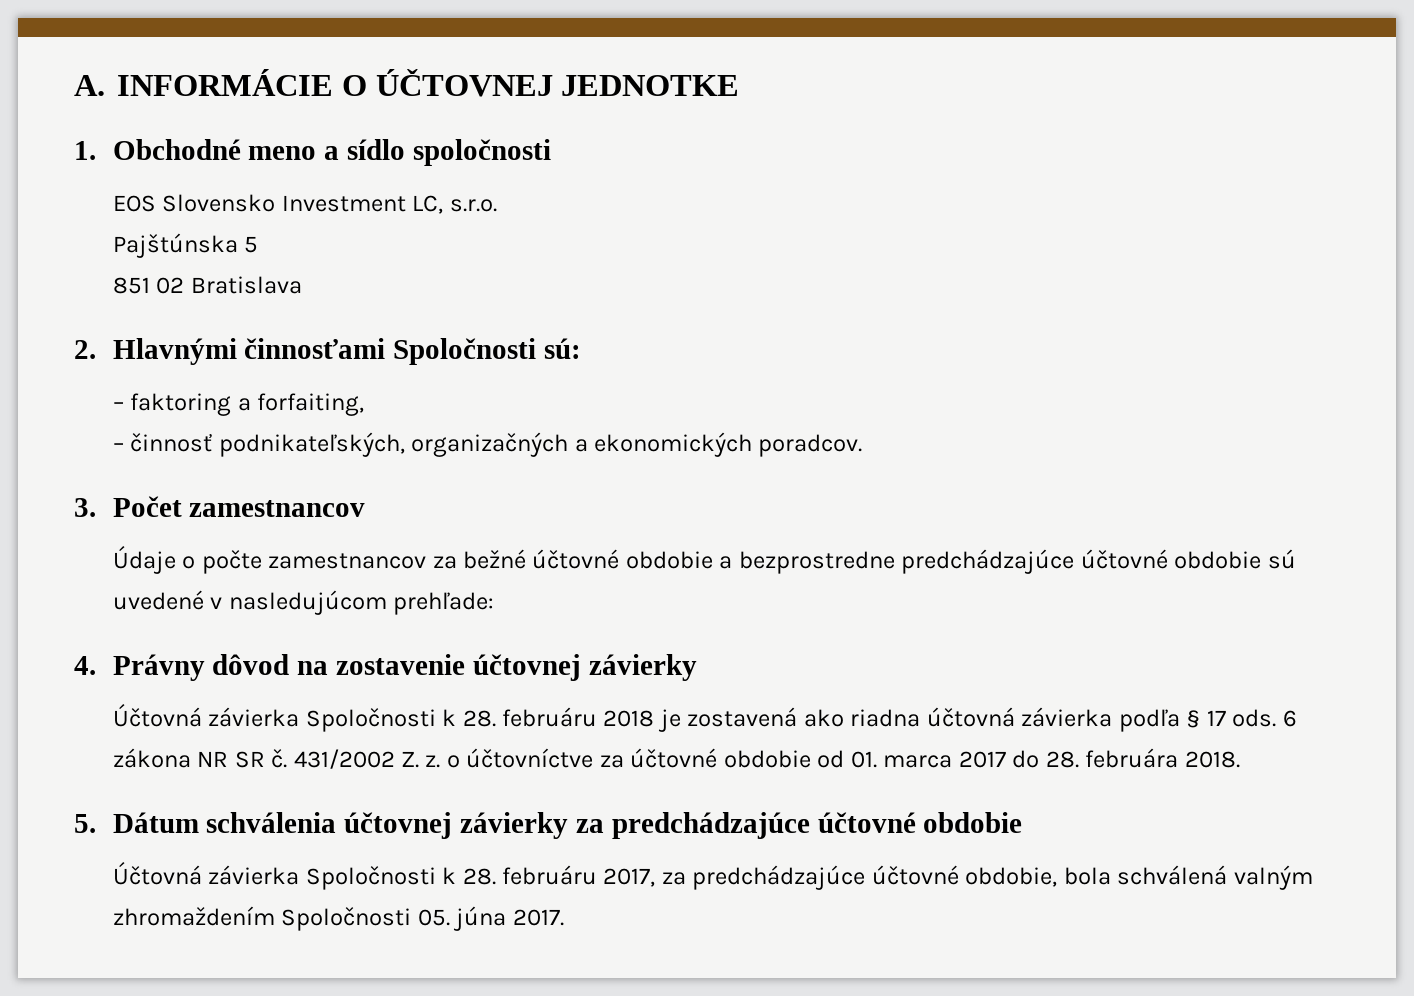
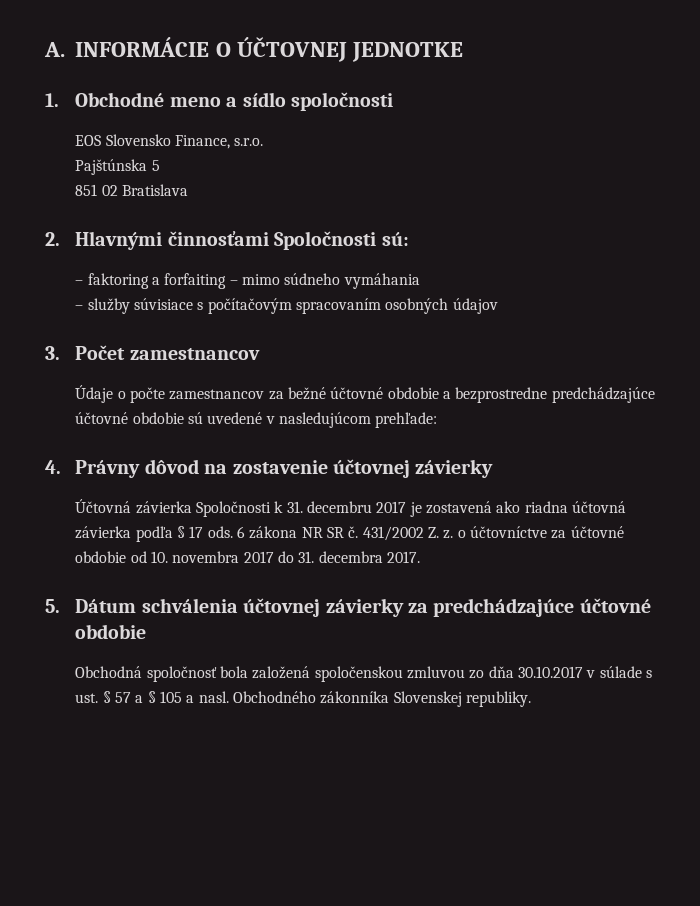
- EOS Slovensko Investment LC, s.r.o.
+ EOS Slovensko Finance, s.r.o.
- – faktoring a forfaiting,
- – činnosť podnikateľských, organizačných a ekonomických poradcov.
+ – faktoring a forfaiting – mimo súdneho vymáhania
+ – služby súvisiace s počítačovým spracovaním osobných údajov
- Účtovná závierka Spoločnosti k 28. februáru 2018 je zostavená ako riadna účtovná závierka podľa § 17 ods.
+ Účtovná závierka Spoločnosti k 31. decembru 2017 je zostavená ako riadna účtovná závierka podľa § 17 ods.
- 431/2002 Z. z. o účtovníctve za účtovné obdobie od 01. marca 2017 do 28. februára 2018.
+ 431/2002 Z. z. o účtovníctve za účtovné obdobie od 10. novembra 2017 do 31. decembra 2017.
- Účtovná závierka Spoločnosti k 28. februáru 2017, za predchádzajúce účtovné obdobie, bola schválená valným zhromaždením Spoločnosti 05. júna 2017.
+ Obchodná spoločnosť bola založená spoločenskou zmluvou zo dňa 30.10.2017 v súlade s ust. § 57 a § 105 a nasl. Obchodného zákonníka Slovenskej republiky.

